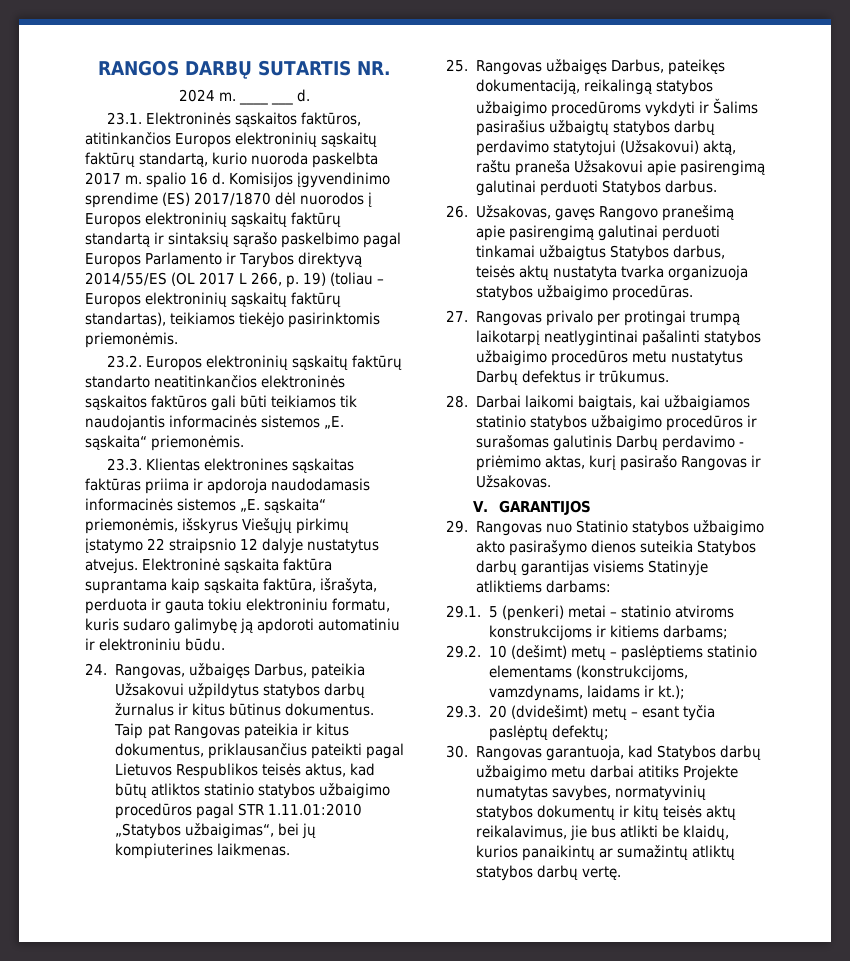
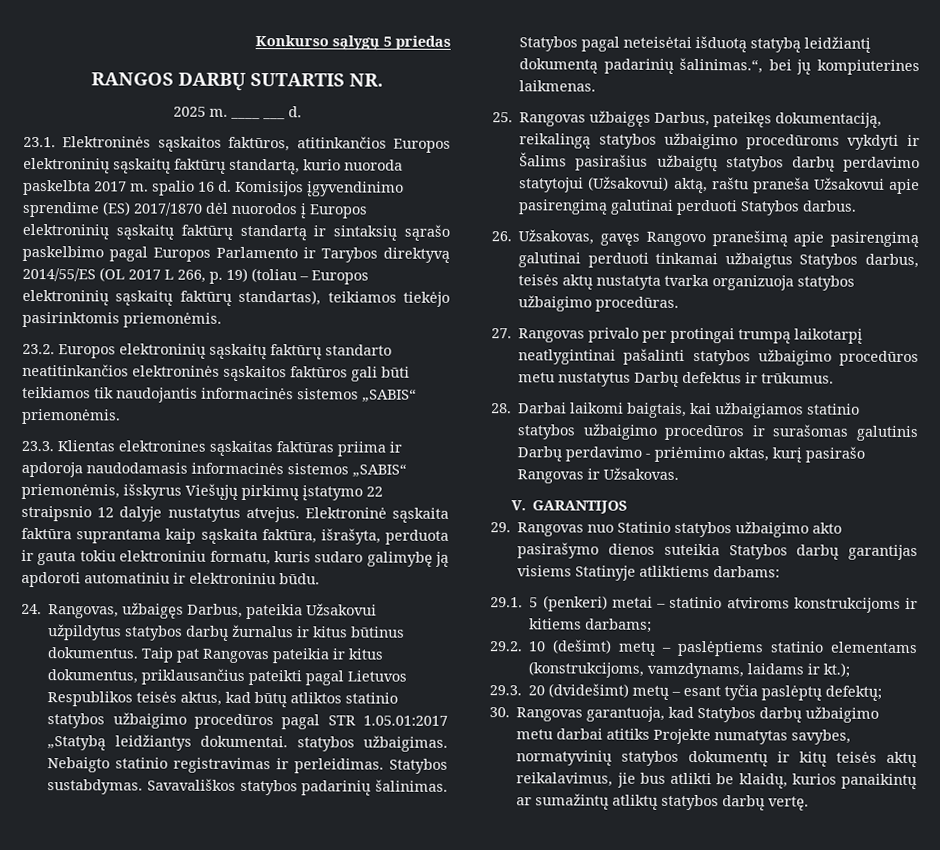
+ Konkurso sąlygų 5 priedas
- 2024 m.
+ 2025 m.
- 23.2. Europos elektroninių sąskaitų faktūrų standarto neatitinkančios elektroninės sąskaitos faktūros gali būti teikiamos tik naudojantis informacinės sistemos „E. sąskaita“ priemonėmis.
+ 23.2. Europos elektroninių sąskaitų faktūrų standarto neatitinkančios elektroninės sąskaitos faktūros gali būti teikiamos tik naudojantis informacinės sistemos „SABIS“ priemonėmis.
- 23.3. Klientas elektronines sąskaitas faktūras priima ir apdoroja naudodamasis informacinės sistemos „E. sąskaita“ priemonėmis, išskyrus Viešųjų pirkimų įstatymo 22 straipsnio 12 dalyje nustatytus atvejus.
+ 23.3. Klientas elektronines sąskaitas faktūras priima ir apdoroja naudodamasis informacinės sistemos „SABIS“ priemonėmis, išskyrus Viešųjų pirkimų įstatymo 22 straipsnio 12 dalyje nustatytus atvejus.
- Taip pat Rangovas pateikia ir kitus dokumentus, priklausančius pateikti pagal Lietuvos Respublikos teisės aktus, kad būtų atliktos statinio statybos užbaigimo procedūros pagal STR 1.11.01:2010 „Statybos užbaigimas“, bei jų kompiuterines laikmenas.
+ Taip pat Rangovas pateikia ir kitus dokumentus, priklausančius pateikti pagal Lietuvos Respublikos teisės aktus, kad būtų atliktos statinio statybos užbaigimo procedūros pagal STR 1.05.01:2017 „Statybą leidžiantys dokumentai. statybos užbaigimas. Nebaigto statinio registravimas ir perleidimas. Statybos sustabdymas. Savavališkos statybos padarinių šalinimas. Statybos pagal neteisėtai išduotą statybą leidžiantį dokumentą padarinių šalinimas.“, bei jų kompiuterines laikmenas.

